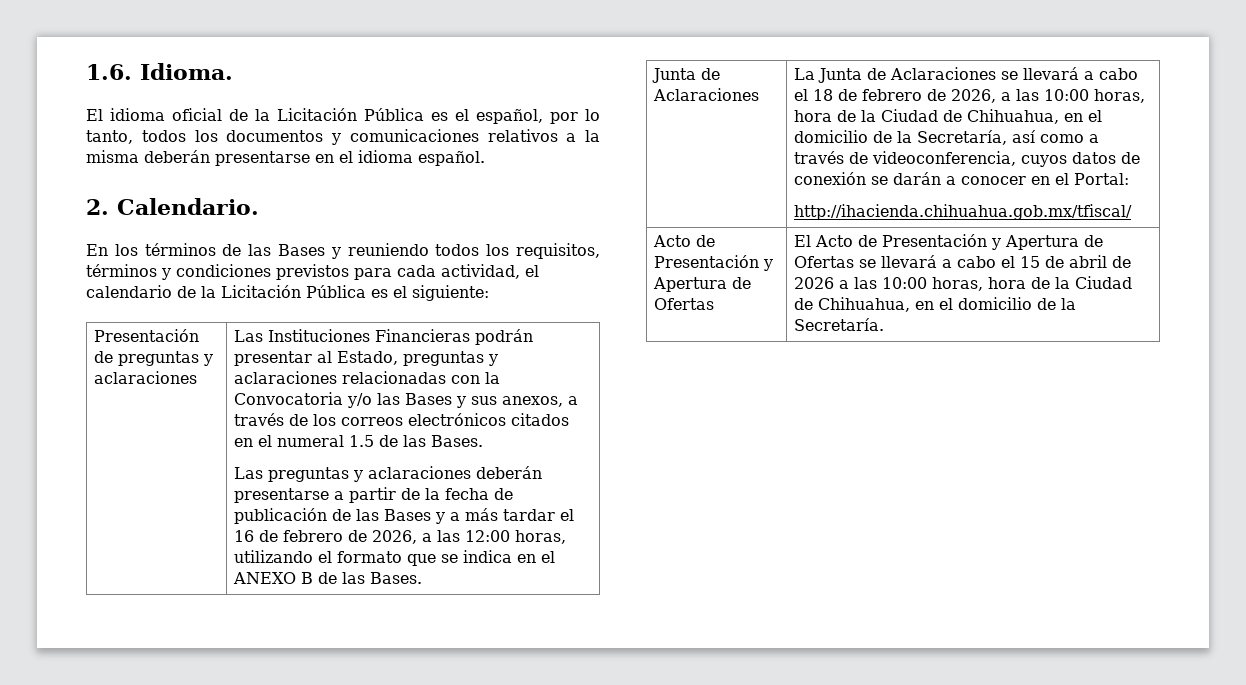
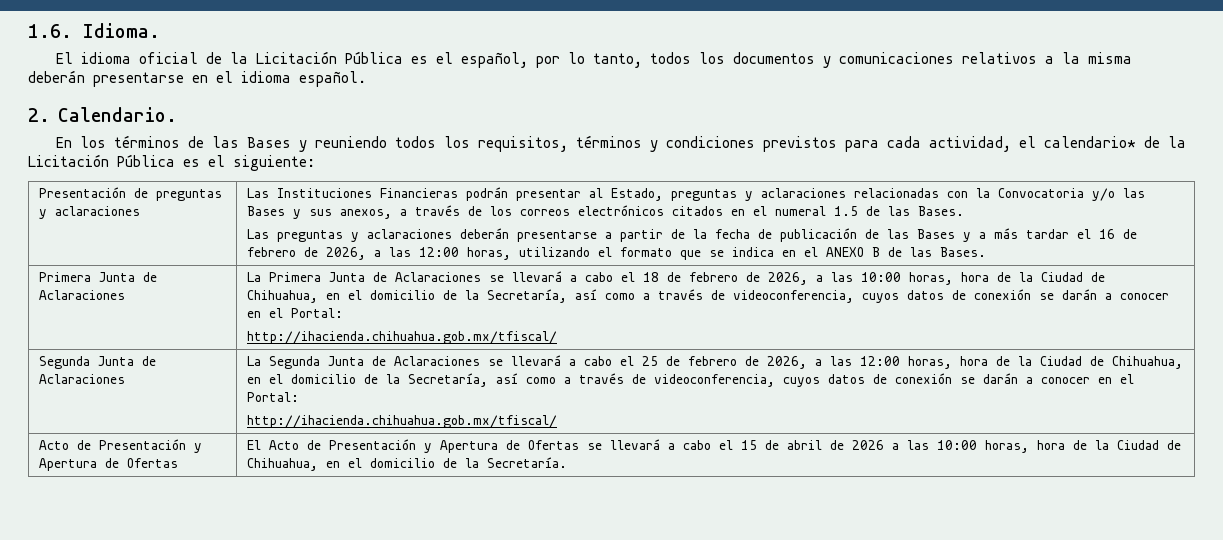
- En los términos de las Bases y reuniendo todos los requisitos, términos y condiciones previstos para cada actividad, el calendario de la Licitación Pública es el siguiente:
+ En los términos de las Bases y reuniendo todos los requisitos, términos y condiciones previstos para cada actividad, el calendario* de la Licitación Pública es el siguiente:
- Junta de Aclaraciones | La Junta de Aclaraciones se llevará a cabo el 18 de febrero de 2026, a las 10:00 horas, hora de la Ciudad de Chihuahua, en el domicilio de la Secretaría, así como a través de videoconferencia, cuyos datos de conexión se darán a conocer en el Portal:
+ Primera Junta de Aclaraciones | La Primera Junta de Aclaraciones se llevará a cabo el 18 de febrero de 2026, a las 10:00 horas, hora de la Ciudad de Chihuahua, en el domicilio de la Secretaría, así como a través de videoconferencia, cuyos datos de conexión se darán a conocer en el Portal:
+ Segunda Junta de Aclaraciones | La Segunda Junta de Aclaraciones se llevará a cabo el 25 de febrero de 2026, a las 12:00 horas, hora de la Ciudad de Chihuahua, en el domicilio de la Secretaría, así como a través de videoconferencia, cuyos datos de conexión se darán a conocer en el Portal:
+ http://ihacienda.chihuahua.gob.mx/tfiscal/

